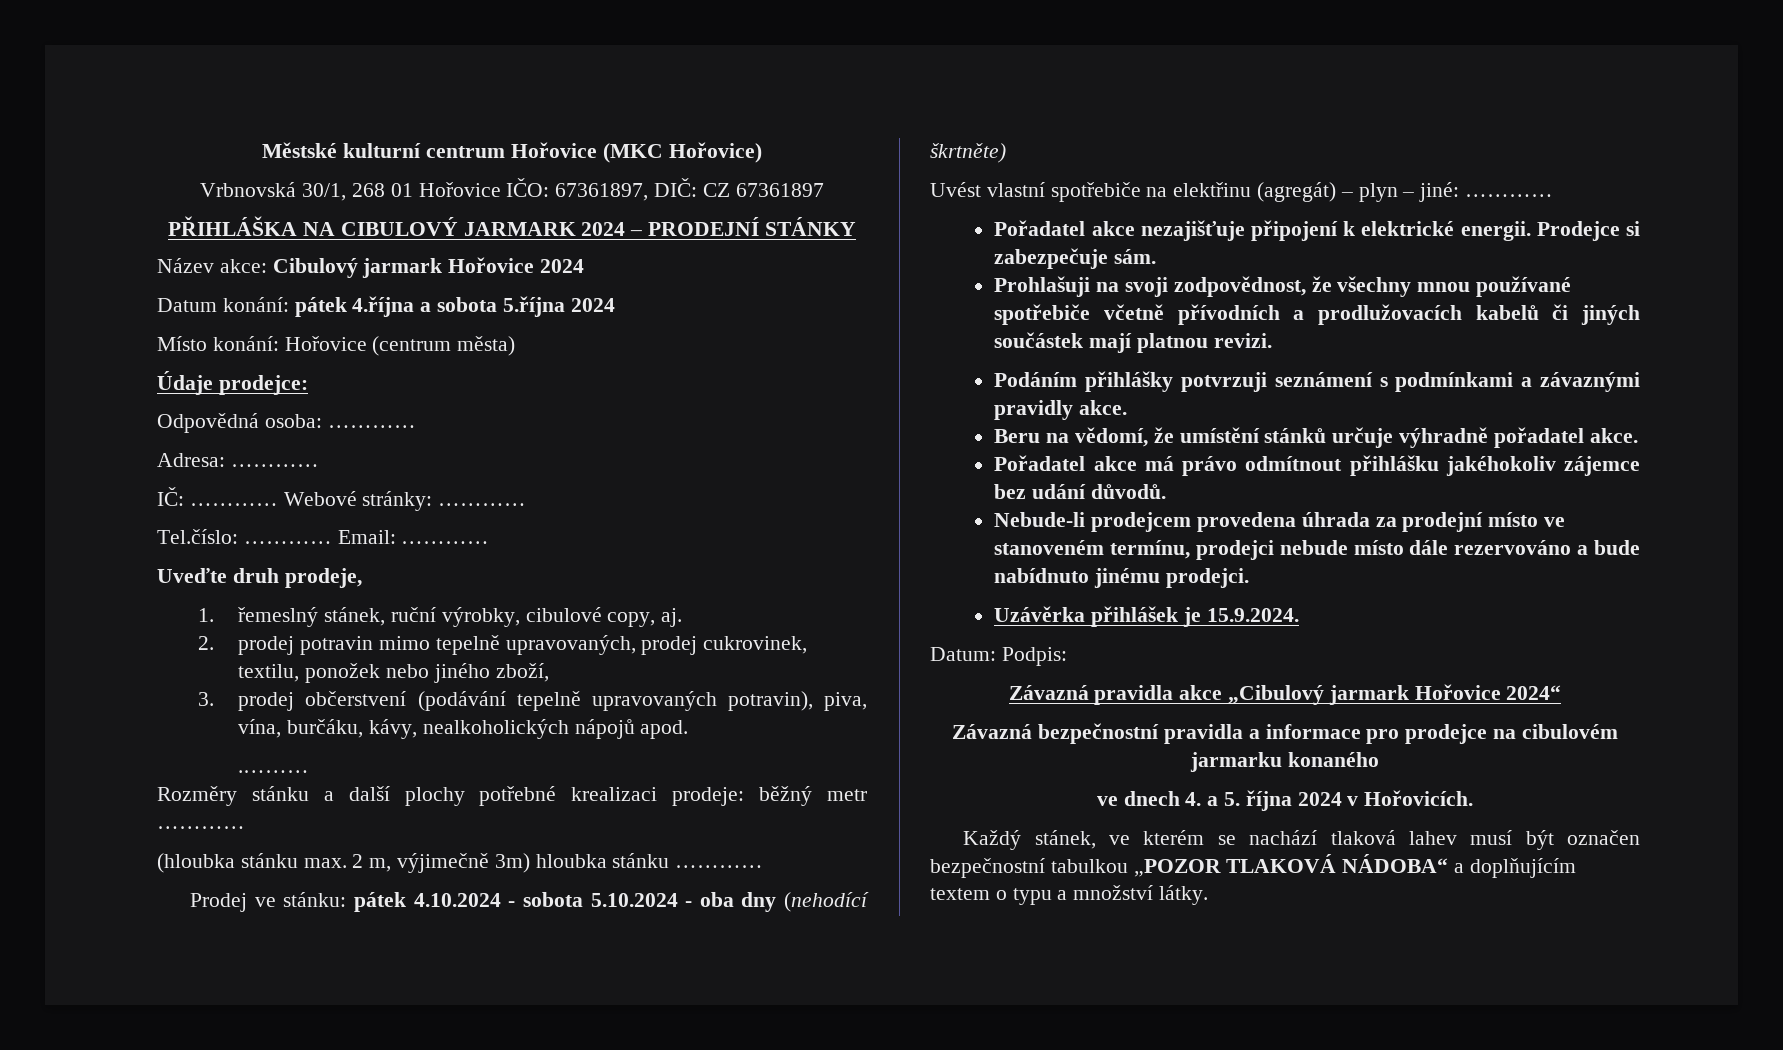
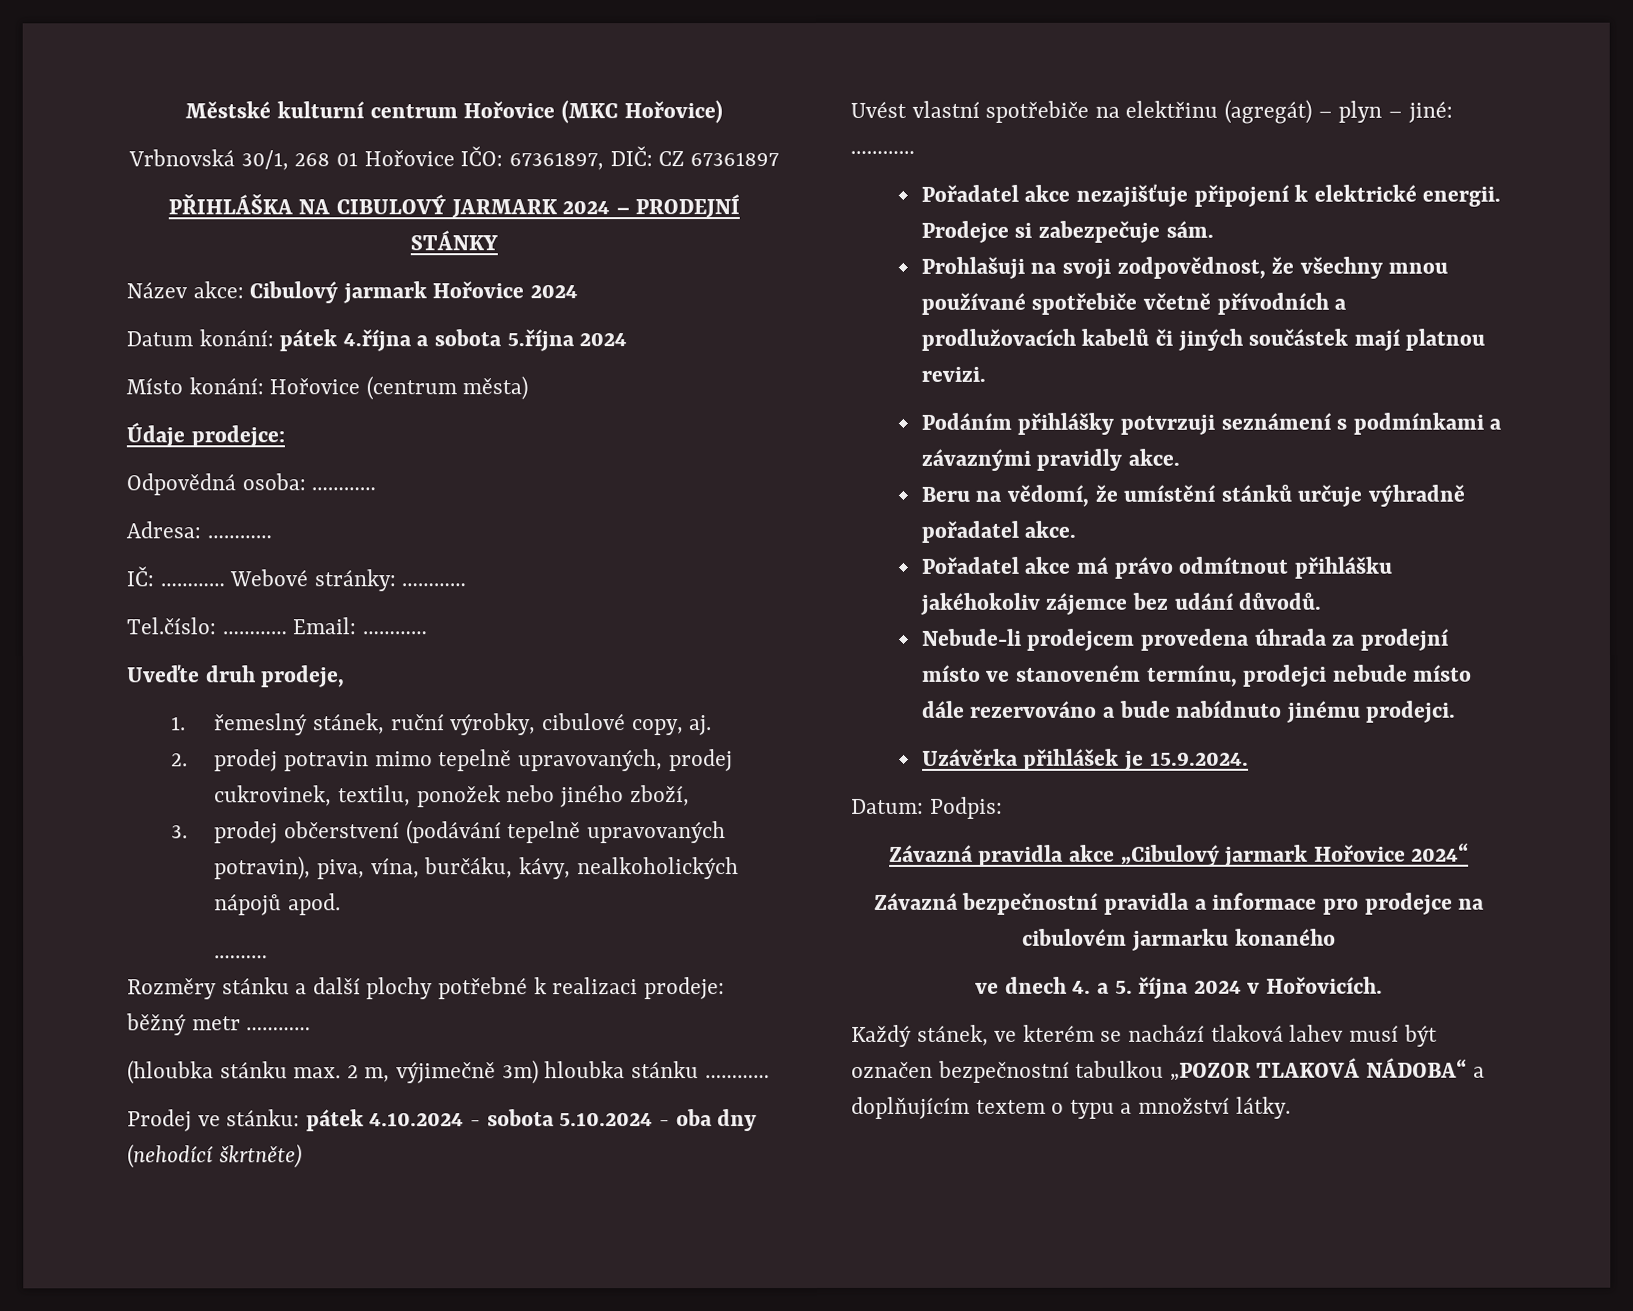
- Rozměry stánku a další plochy potřebné krealizaci prodeje: běžný metr …………
+ Rozměry stánku a další plochy potřebné k realizaci prodeje: běžný metr …………

